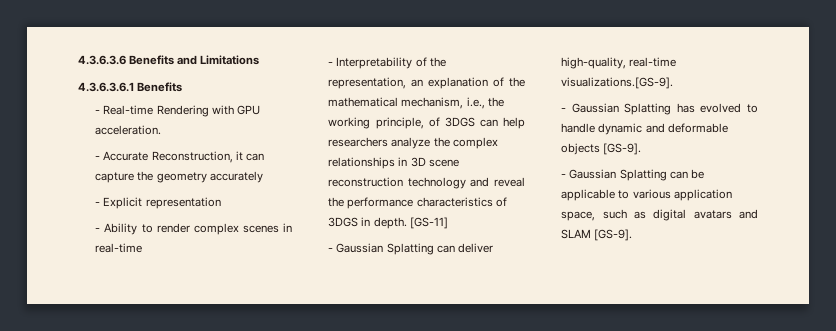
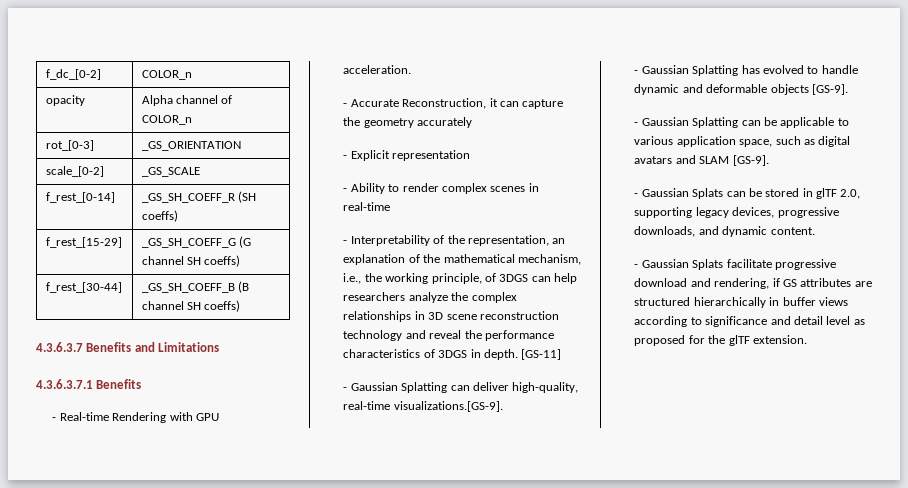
- 4.3.6.3.6 Benefits and Limitations
+ f_dc_[0-2] | COLOR_n
+ opacity | Alpha channel of COLOR_n
+ rot_[0-3] | _GS_ORIENTATION
+ scale_[0-2] | _GS_SCALE
+ f_rest_[0-14] | _GS_SH_COEFF_R (SH coeffs)
+ f_rest_[15-29] | _GS_SH_COEFF_G (G channel SH coeffs)
+ f_rest_[30-44] | _GS_SH_COEFF_B (B channel SH coeffs)
+ 4.3.6.3.7 Benefits and Limitations
- 4.3.6.3.6.1 Benefits
+ 4.3.6.3.7.1 Benefits
+ - Gaussian Splats can be stored in glTF 2.0, supporting legacy devices, progressive downloads, and dynamic content.
+ - Gaussian Splats facilitate progressive download and rendering, if GS attributes are structured hierarchically in buffer views according to significance and detail level as proposed for the glTF extension.

